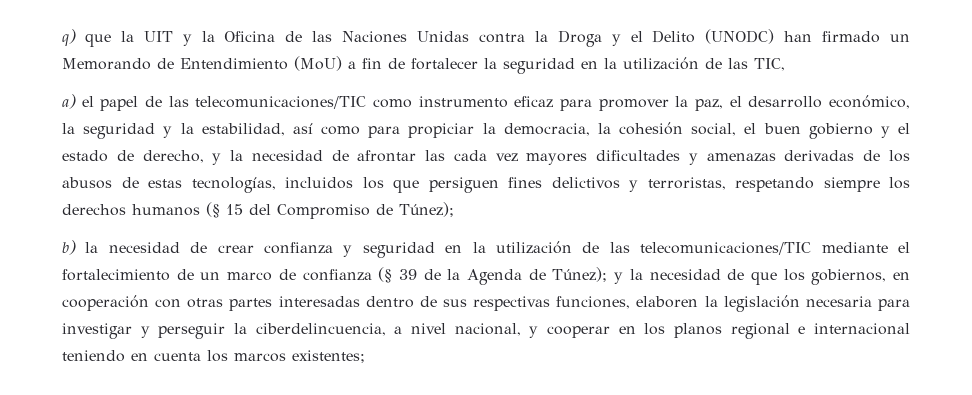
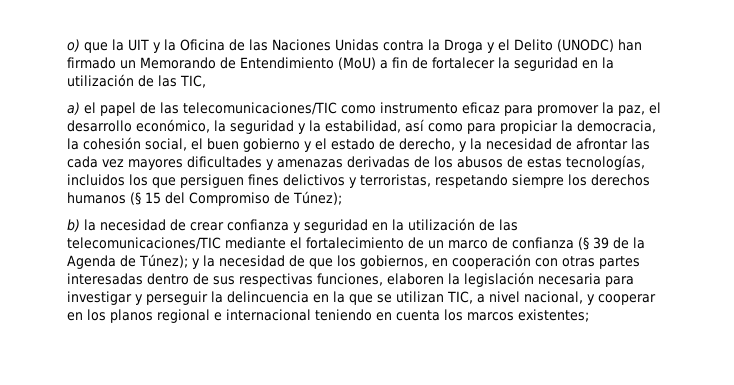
- q) que la UIT y la Oficina de las Naciones Unidas contra la Droga y el Delito (UNODC) han firmado un Memorando de Entendimiento (MoU) a fin de fortalecer la seguridad en la utilización de las TIC,
+ o) que la UIT y la Oficina de las Naciones Unidas contra la Droga y el Delito (UNODC) han firmado un Memorando de Entendimiento (MoU) a fin de fortalecer la seguridad en la utilización de las TIC,
- y la necesidad de que los gobiernos, en cooperación con otras partes interesadas dentro de sus respectivas funciones, elaboren la legislación necesaria para investigar y perseguir la ciberdelincuencia, a nivel nacional, y cooperar en los planos regional e internacional teniendo en cuenta los marcos existentes;
+ y la necesidad de que los gobiernos, en cooperación con otras partes interesadas dentro de sus respectivas funciones, elaboren la legislación necesaria para investigar y perseguir la delincuencia en la que se utilizan TIC, a nivel nacional, y cooperar en los planos regional e internacional teniendo en cuenta los marcos existentes;

